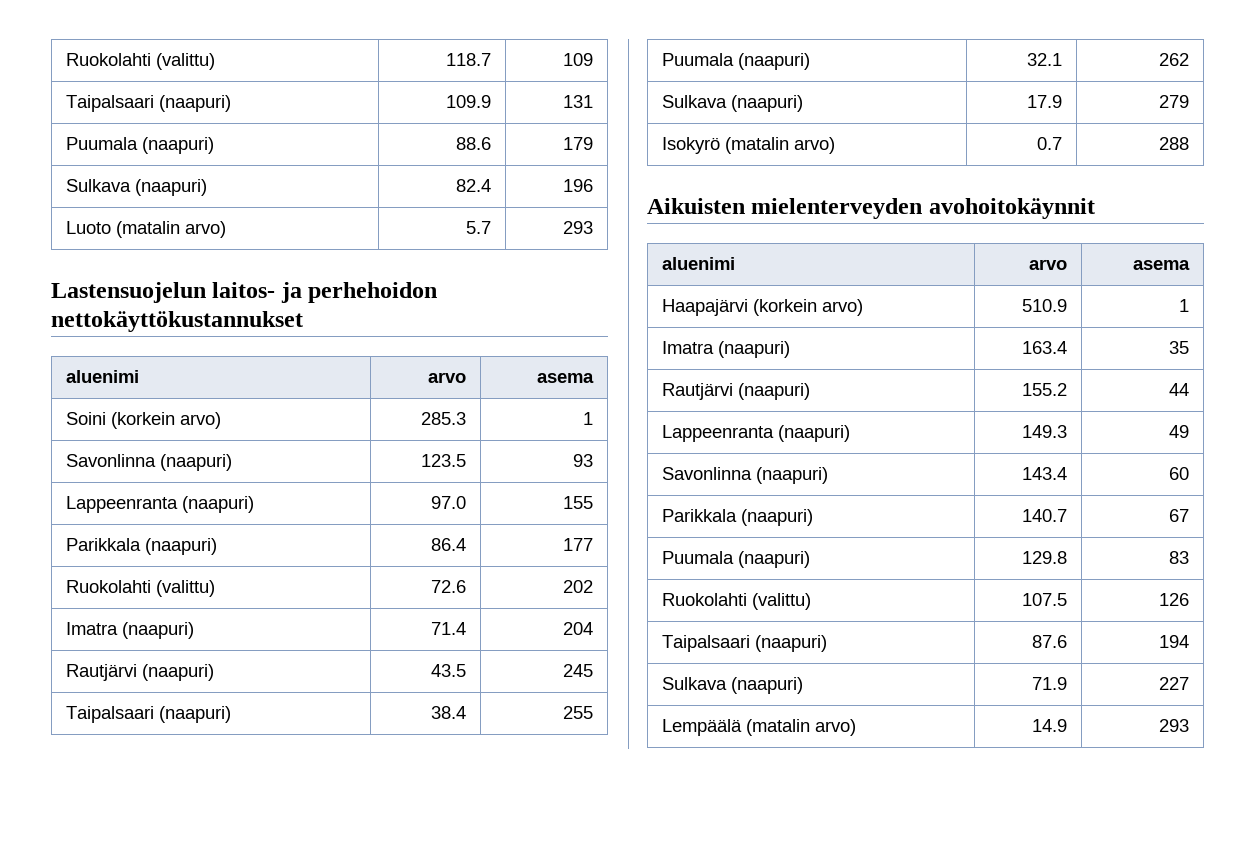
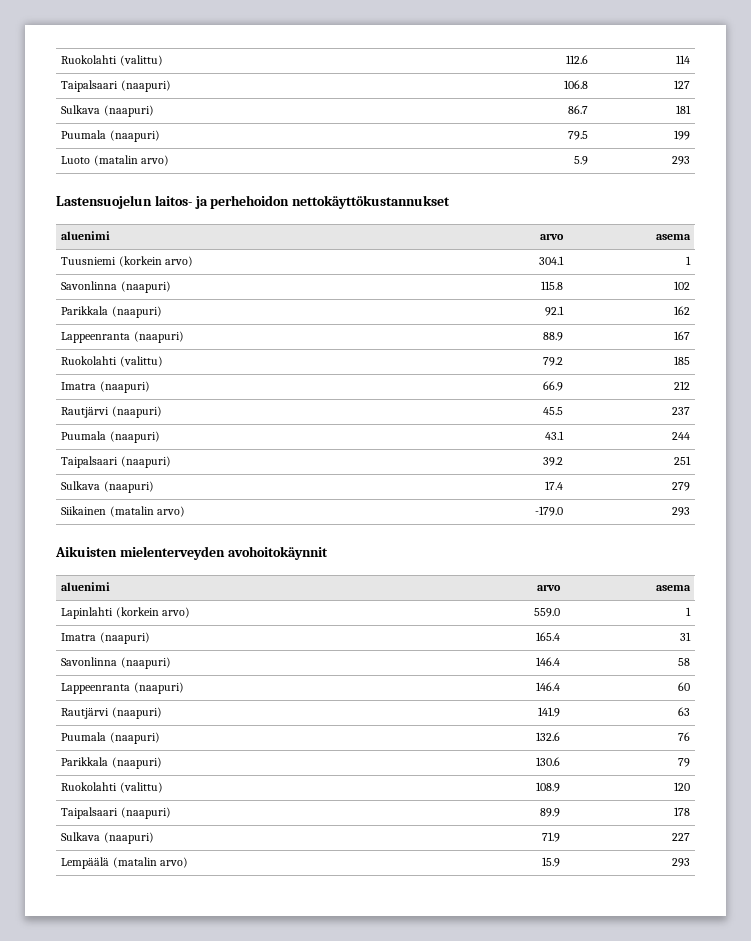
- Ruokolahti (valittu) | 118.7 | 109
- Taipalsaari (naapuri) | 109.9 | 131
- Puumala (naapuri) | 88.6 | 179
- Sulkava (naapuri) | 82.4 | 196
+ Ruokolahti (valittu) | 112.6 | 114
+ Taipalsaari (naapuri) | 106.8 | 127
+ Sulkava (naapuri) | 86.7 | 181
+ Puumala (naapuri) | 79.5 | 199
- Luoto (matalin arvo) | 5.7 | 293
+ Luoto (matalin arvo) | 5.9 | 293
- Soini (korkein arvo) | 285.3 | 1
+ Tuusniemi (korkein arvo) | 304.1 | 1
- Savonlinna (naapuri) | 123.5 | 93
- Lappeenranta (naapuri) | 97.0 | 155
- Parikkala (naapuri) | 86.4 | 177
- Ruokolahti (valittu) | 72.6 | 202
- Imatra (naapuri) | 71.4 | 204
- Rautjärvi (naapuri) | 43.5 | 245
- Taipalsaari (naapuri) | 38.4 | 255
- Puumala (naapuri) | 32.1 | 262
- Sulkava (naapuri) | 17.9 | 279
+ Savonlinna (naapuri) | 115.8 | 102
+ Parikkala (naapuri) | 92.1 | 162
+ Lappeenranta (naapuri) | 88.9 | 167
+ Ruokolahti (valittu) | 79.2 | 185
+ Imatra (naapuri) | 66.9 | 212
+ Rautjärvi (naapuri) | 45.5 | 237
+ Puumala (naapuri) | 43.1 | 244
+ Taipalsaari (naapuri) | 39.2 | 251
+ Sulkava (naapuri) | 17.4 | 279
- Isokyrö (matalin arvo) | 0.7 | 288
+ Siikainen (matalin arvo) | -179.0 | 293
- Haapajärvi (korkein arvo) | 510.9 | 1
+ Lapinlahti (korkein arvo) | 559.0 | 1
- Imatra (naapuri) | 163.4 | 35
- Rautjärvi (naapuri) | 155.2 | 44
- Lappeenranta (naapuri) | 149.3 | 49
- Savonlinna (naapuri) | 143.4 | 60
- Parikkala (naapuri) | 140.7 | 67
- Puumala (naapuri) | 129.8 | 83
- Ruokolahti (valittu) | 107.5 | 126
- Taipalsaari (naapuri) | 87.6 | 194
+ Imatra (naapuri) | 165.4 | 31
+ Savonlinna (naapuri) | 146.4 | 58
+ Lappeenranta (naapuri) | 146.4 | 60
+ Rautjärvi (naapuri) | 141.9 | 63
+ Puumala (naapuri) | 132.6 | 76
+ Parikkala (naapuri) | 130.6 | 79
+ Ruokolahti (valittu) | 108.9 | 120
+ Taipalsaari (naapuri) | 89.9 | 178
- Lempäälä (matalin arvo) | 14.9 | 293
+ Lempäälä (matalin arvo) | 15.9 | 293

